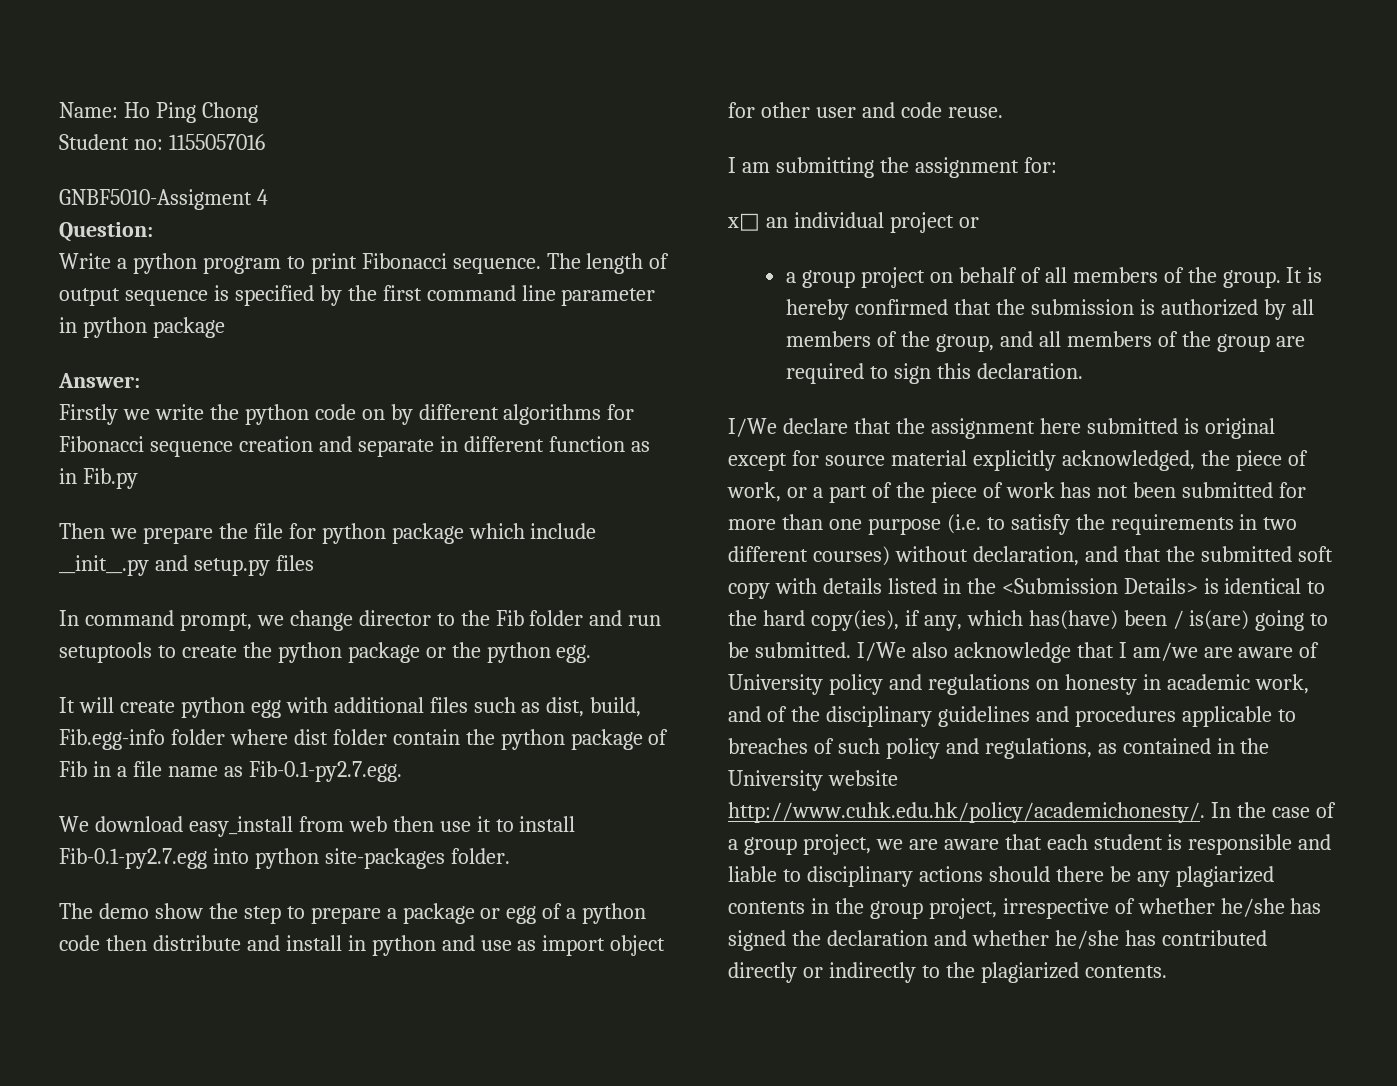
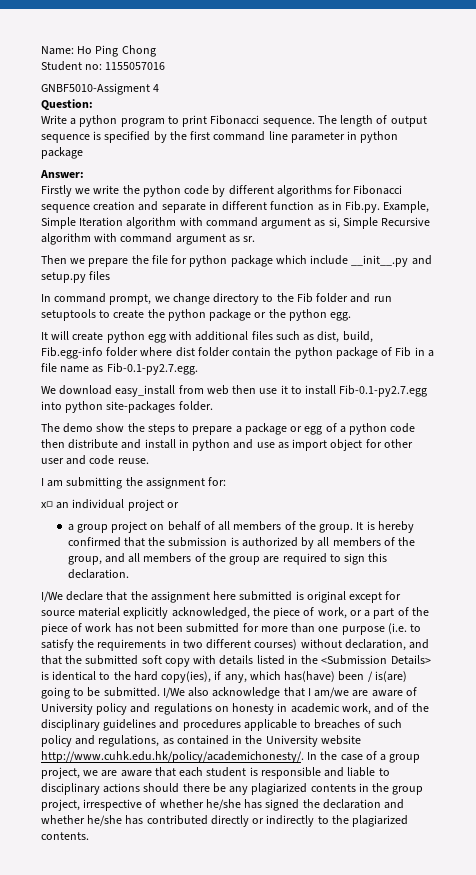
- Firstly we write the python code on by different algorithms for Fibonacci sequence creation and separate in different function as in Fib.py
+ Firstly we write the python code by different algorithms for Fibonacci sequence creation and separate in different function as in Fib.py. Example, Simple Iteration algorithm with command argument as si, Simple Recursive algorithm with command argument as sr.
- In command prompt, we change director to the Fib folder and run setuptools to create the python package or the python egg.
+ In command prompt, we change directory to the Fib folder and run setuptools to create the python package or the python egg.
- The demo show the step to prepare a package or egg of a python code then distribute and install in python and use as import object for other user and code reuse.
+ The demo show the steps to prepare a package or egg of a python code then distribute and install in python and use as import object for other user and code reuse.

